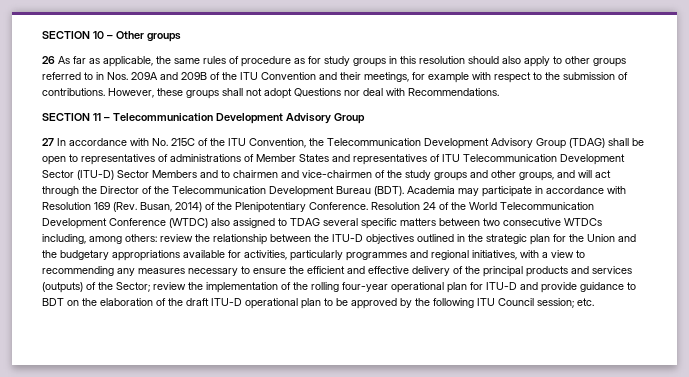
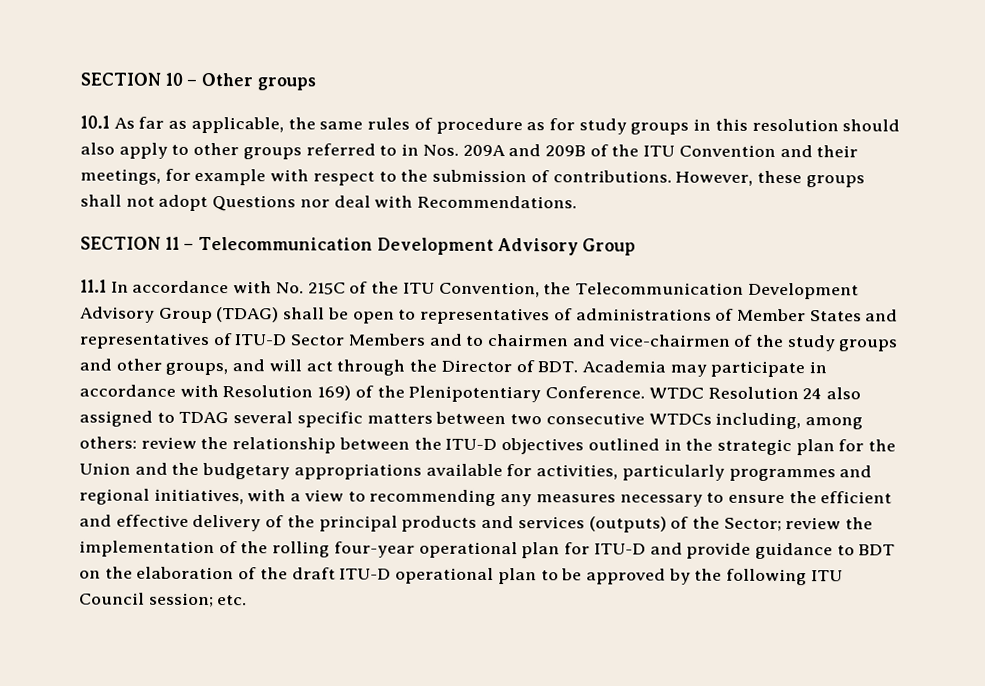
- 26 As far as applicable, the same rules of procedure as for study groups in this resolution should also apply to other groups referred to in Nos. 209A and 209B of the ITU Convention and their meetings, for example with respect to the submission of contributions.
+ 10.1 As far as applicable, the same rules of procedure as for study groups in this resolution should also apply to other groups referred to in Nos. 209A and 209B of the ITU Convention and their meetings, for example with respect to the submission of contributions.
- 27 In accordance with No. 215C of the ITU Convention, the Telecommunication Development Advisory Group (TDAG) shall be open to representatives of administrations of Member States and representatives of ITU Telecommunication Development Sector (ITU-D) Sector Members and to chairmen and vice-chairmen of the study groups and other groups, and will act through the Director of the Telecommunication Development Bureau (BDT). Academia may participate in accordance with Resolution 169 (Rev. Busan, 2014) of the Plenipotentiary Conference.
+ 11.1 In accordance with No. 215C of the ITU Convention, the Telecommunication Development Advisory Group (TDAG) shall be open to representatives of administrations of Member States and representatives of ITU-D Sector Members and to chairmen and vice-chairmen of the study groups and other groups, and will act through the Director of BDT. Academia may participate in accordance with Resolution 169) of the Plenipotentiary Conference.
- Resolution 24 of the World Telecommunication Development Conference (WTDC) also assigned to TDAG several specific matters between two consecutive WTDCs including, among others:
+ WTDC Resolution 24 also assigned to TDAG several specific matters between two consecutive WTDCs including, among others:

